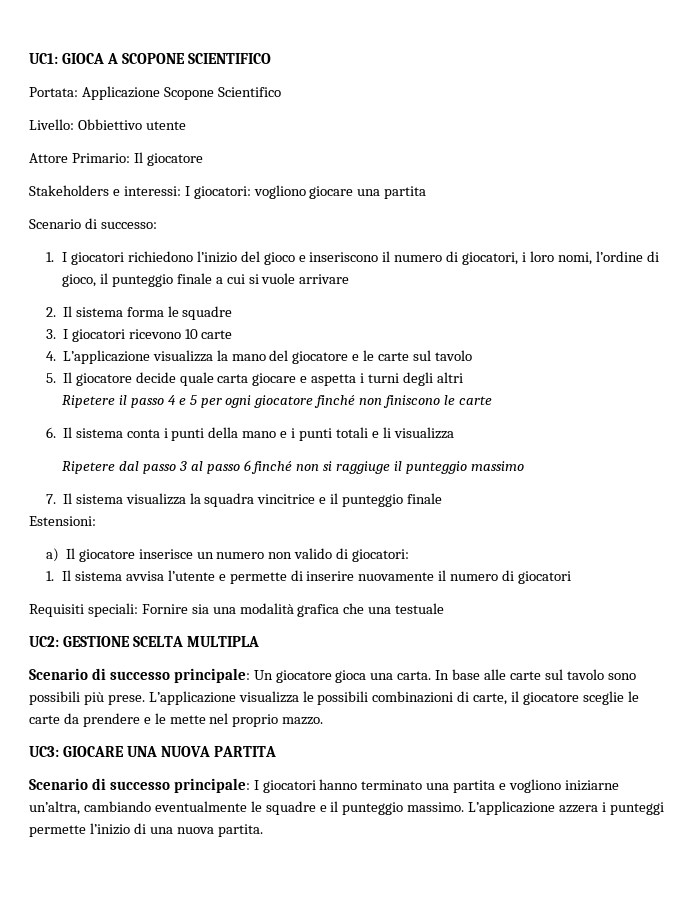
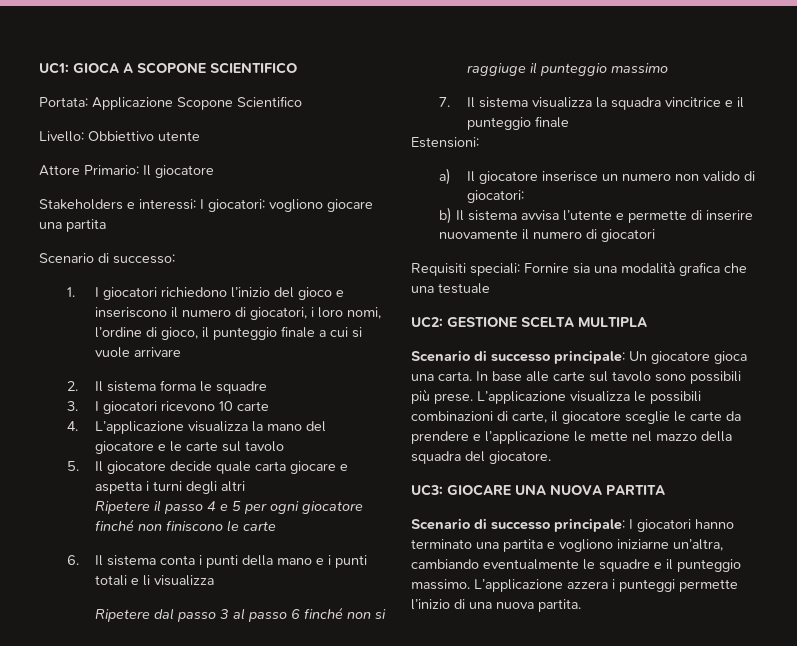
- 1. Il sistema avvisa l’utente e permette di inserire nuovamente il numero di giocatori
+ b) Il sistema avvisa l’utente e permette di inserire nuovamente il numero di giocatori
- L’applicazione visualizza le possibili combinazioni di carte, il giocatore sceglie le carte da prendere e le mette nel proprio mazzo.
+ L’applicazione visualizza le possibili combinazioni di carte, il giocatore sceglie le carte da prendere e l’applicazione le mette nel mazzo della squadra del giocatore.

